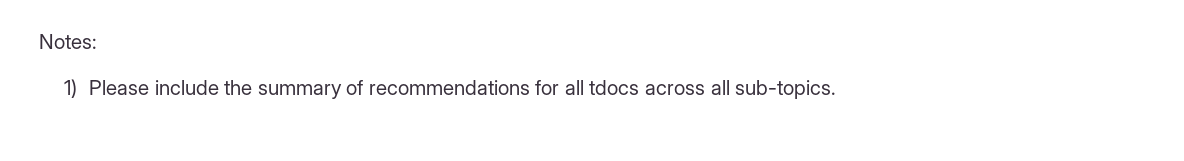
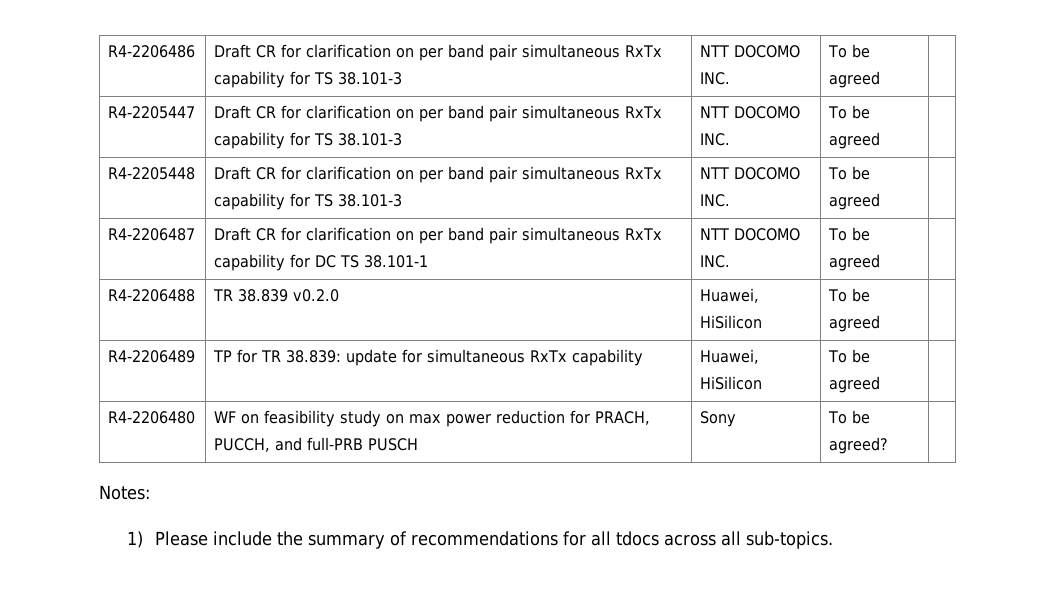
+ R4-2206486 | Draft CR for clarification on per band pair simultaneous RxTx capability for TS 38.101-3 | NTT DOCOMO INC. | To be agreed |
+ R4-2205447 | Draft CR for clarification on per band pair simultaneous RxTx capability for TS 38.101-3 | NTT DOCOMO INC. | To be agreed |
+ R4-2205448 | Draft CR for clarification on per band pair simultaneous RxTx capability for TS 38.101-3 | NTT DOCOMO INC. | To be agreed |
+ R4-2206487 | Draft CR for clarification on per band pair simultaneous RxTx capability for DC TS 38.101-1 | NTT DOCOMO INC. | To be agreed |
+ R4-2206488 | TR 38.839 v0.2.0 | Huawei, HiSilicon | To be agreed |
+ R4-2206489 | TP for TR 38.839: update for simultaneous RxTx capability | Huawei, HiSilicon | To be agreed |
+ R4-2206480 | WF on feasibility study on max power reduction for PRACH, PUCCH, and full-PRB PUSCH | Sony | To be agreed? |

